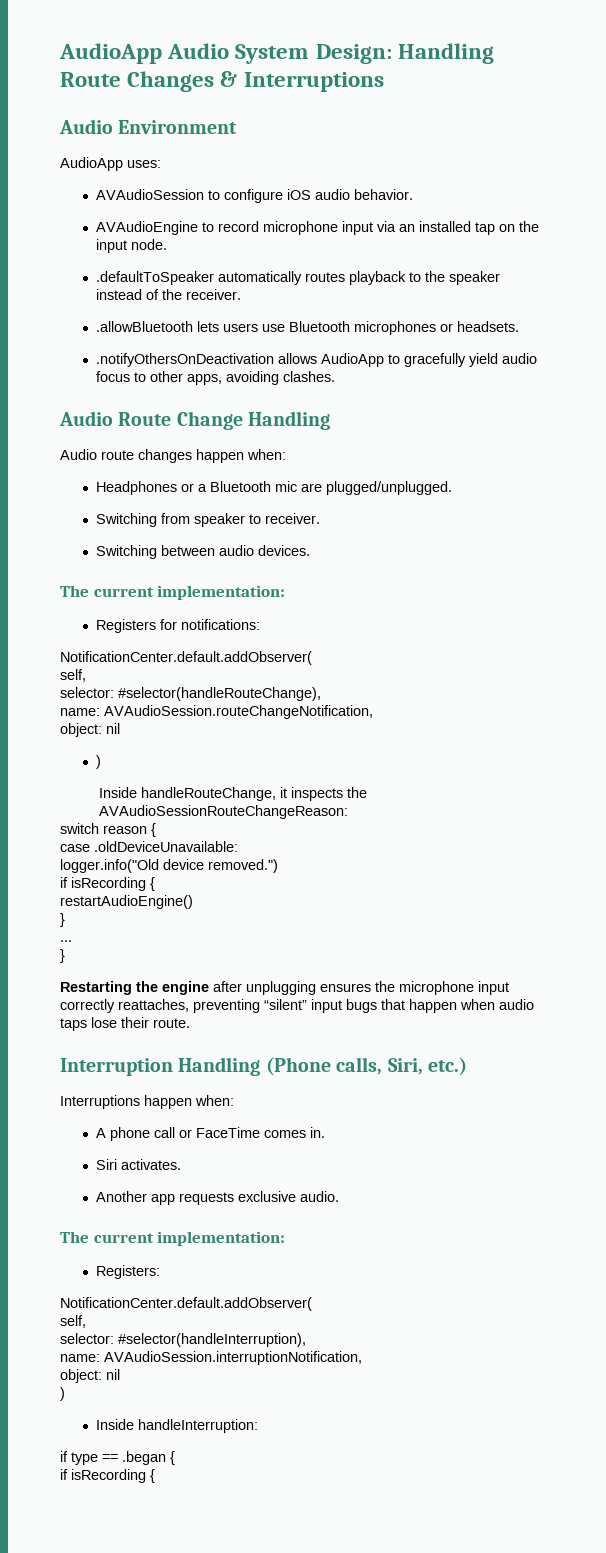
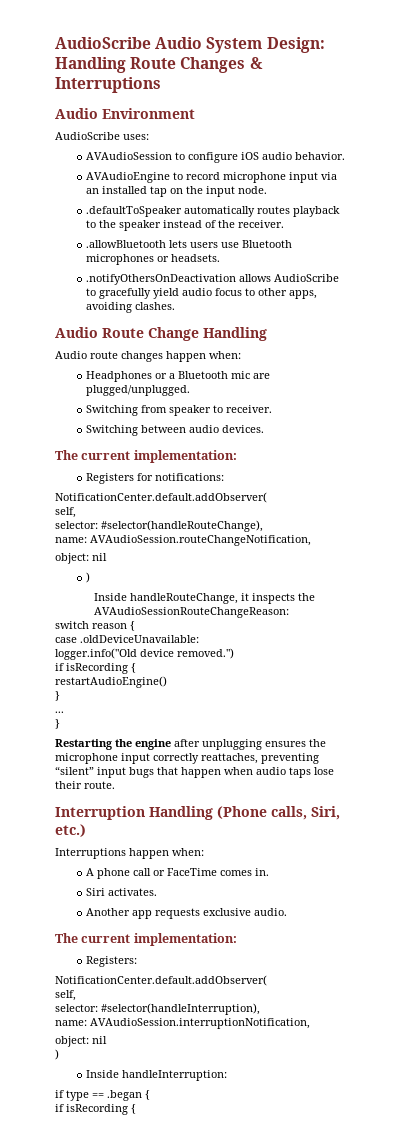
- AudioApp Audio System Design: Handling Route Changes & Interruptions
+ AudioScribe Audio System Design: Handling Route Changes & Interruptions
- AudioApp uses:
+ AudioScribe uses:
- .notifyOthersOnDeactivation allows AudioApp to gracefully yield audio focus to other apps, avoiding clashes.
+ .notifyOthersOnDeactivation allows AudioScribe to gracefully yield audio focus to other apps, avoiding clashes.

